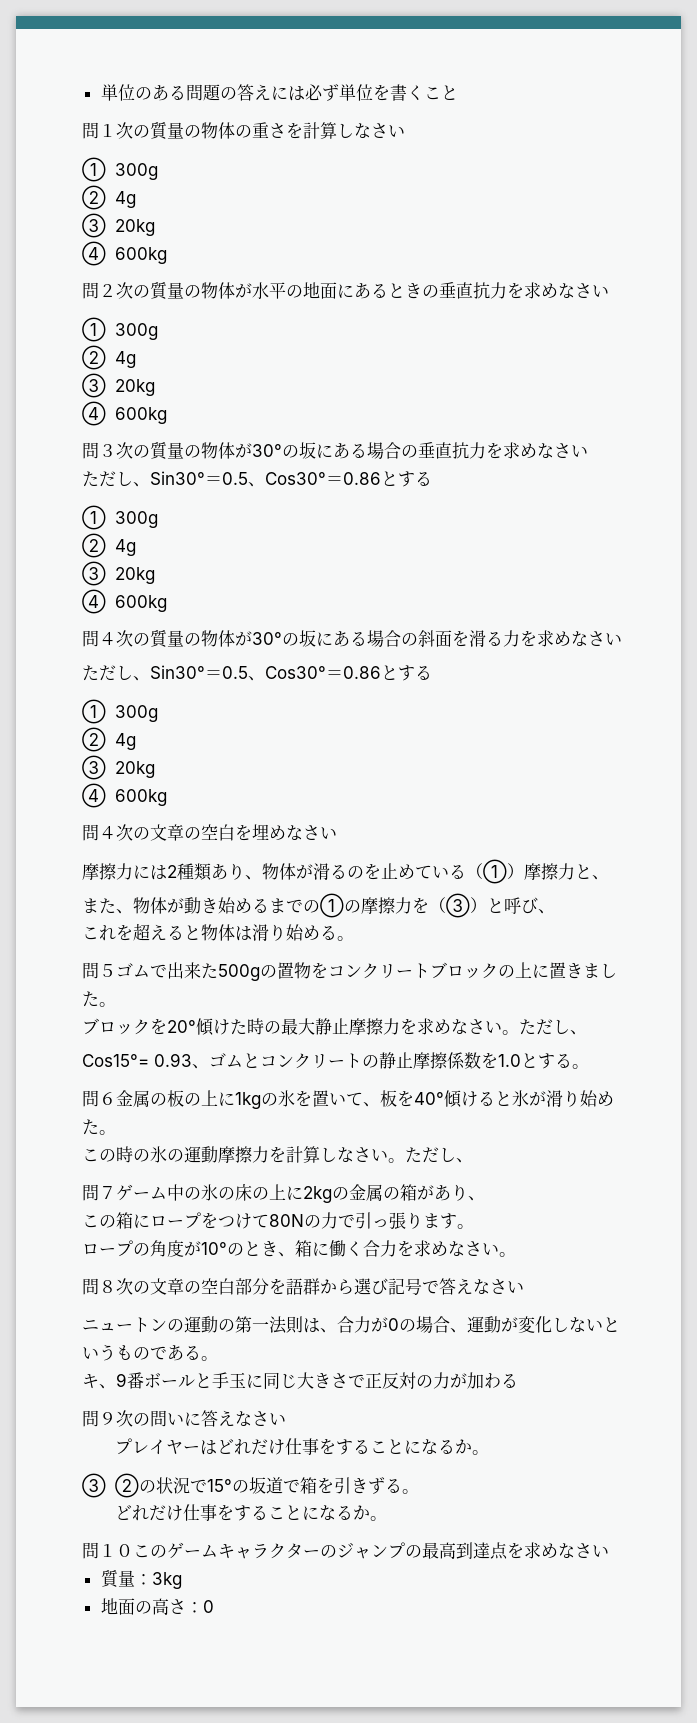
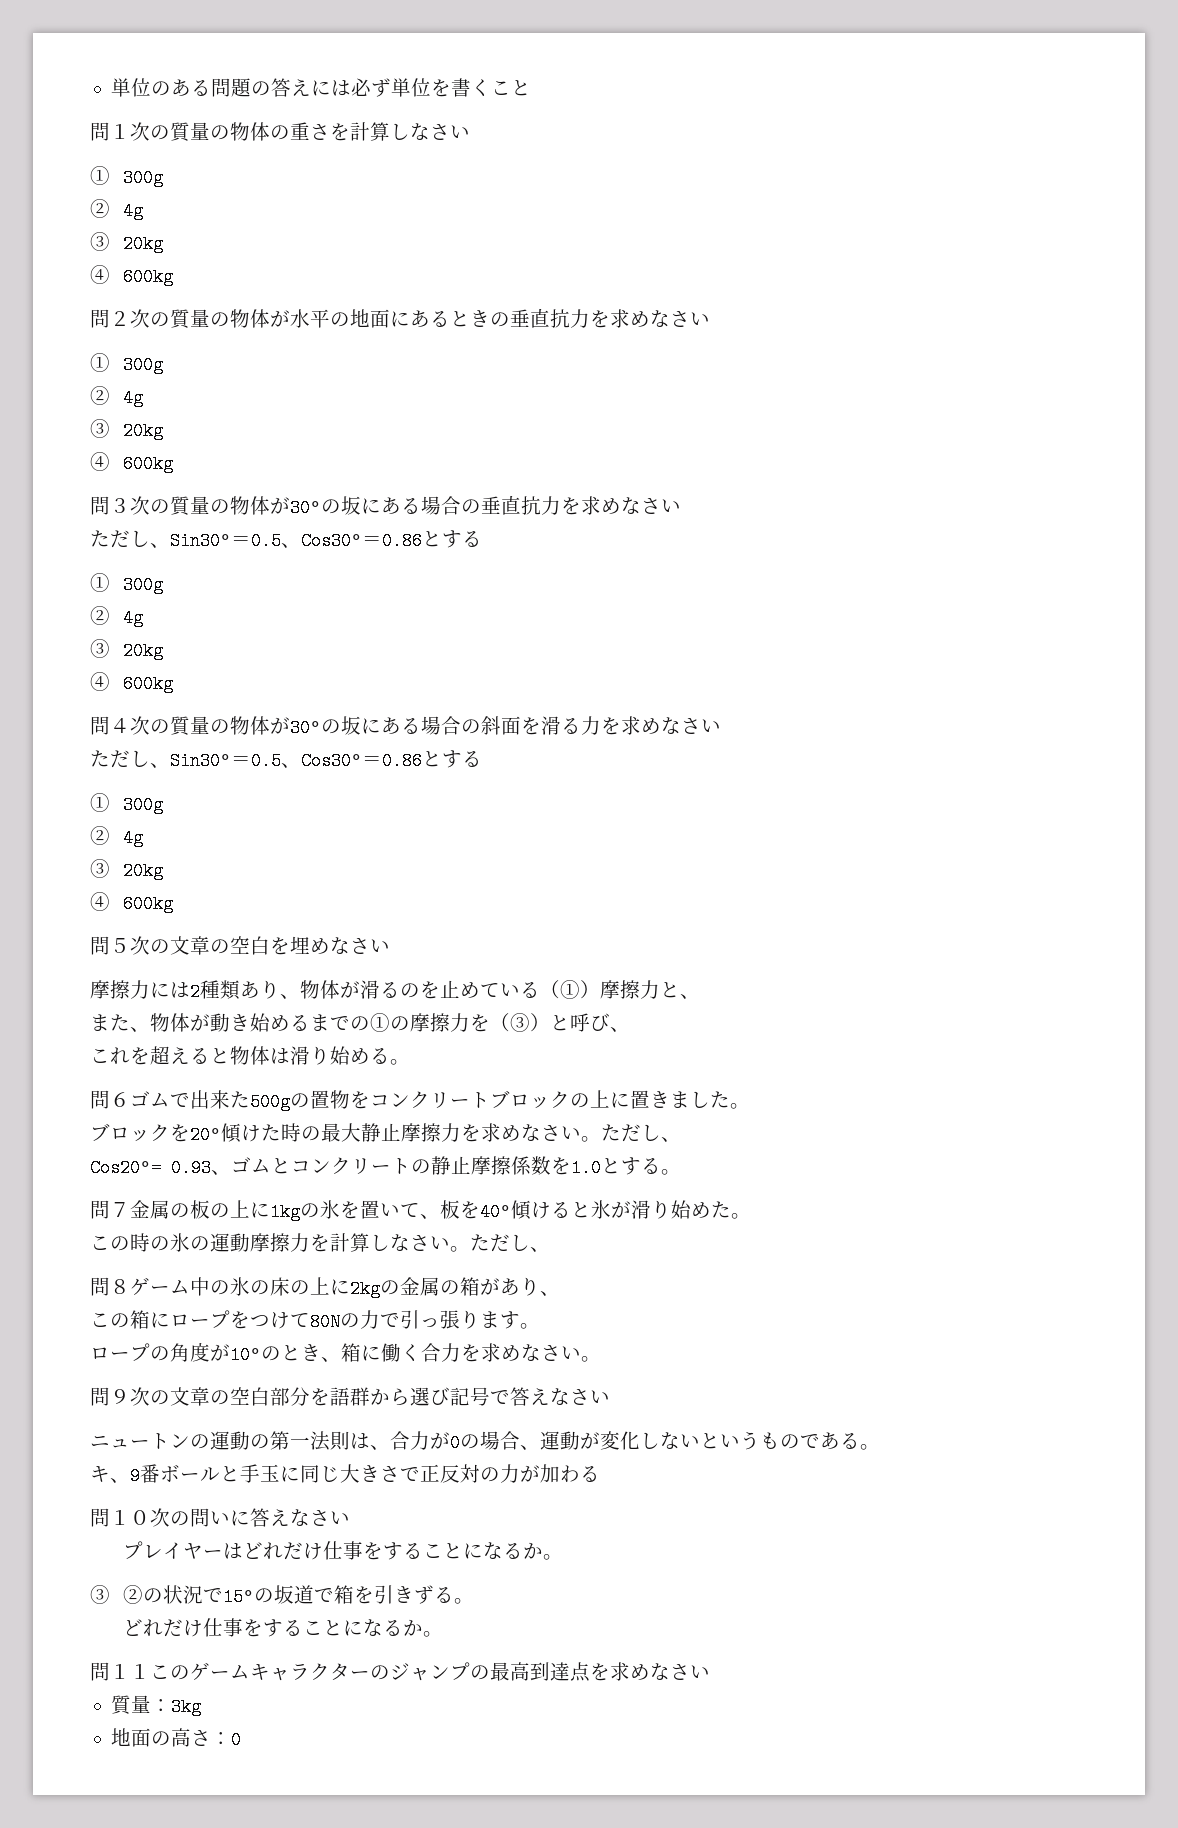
- 問４次の文章の空白を埋めなさい
+ 問５次の文章の空白を埋めなさい
- 問５ゴムで出来た500gの置物をコンクリートブロックの上に置きました。
+ 問６ゴムで出来た500gの置物をコンクリートブロックの上に置きました。
- Cos15°= 0.93、ゴムとコンクリートの静止摩擦係数を1.0とする。
+ Cos20°= 0.93、ゴムとコンクリートの静止摩擦係数を1.0とする。
- 問６金属の板の上に1kgの氷を置いて、板を40°傾けると氷が滑り始めた。
+ 問７金属の板の上に1kgの氷を置いて、板を40°傾けると氷が滑り始めた。
- 問７ゲーム中の氷の床の上に2kgの金属の箱があり、
+ 問８ゲーム中の氷の床の上に2kgの金属の箱があり、
- 問８次の文章の空白部分を語群から選び記号で答えなさい
+ 問９次の文章の空白部分を語群から選び記号で答えなさい
- 問９次の問いに答えなさい
+ 問１０次の問いに答えなさい
- 問１０このゲームキャラクターのジャンプの最高到達点を求めなさい
+ 問１１このゲームキャラクターのジャンプの最高到達点を求めなさい

